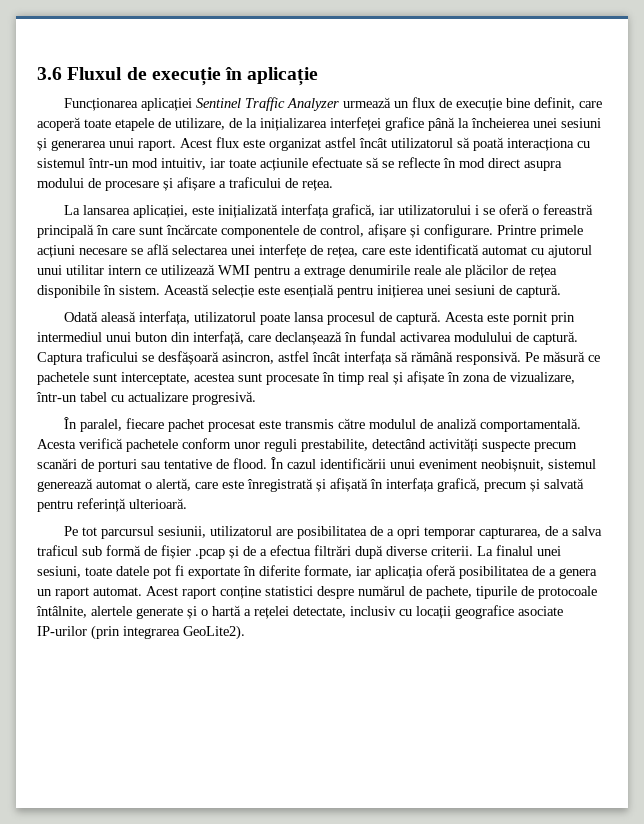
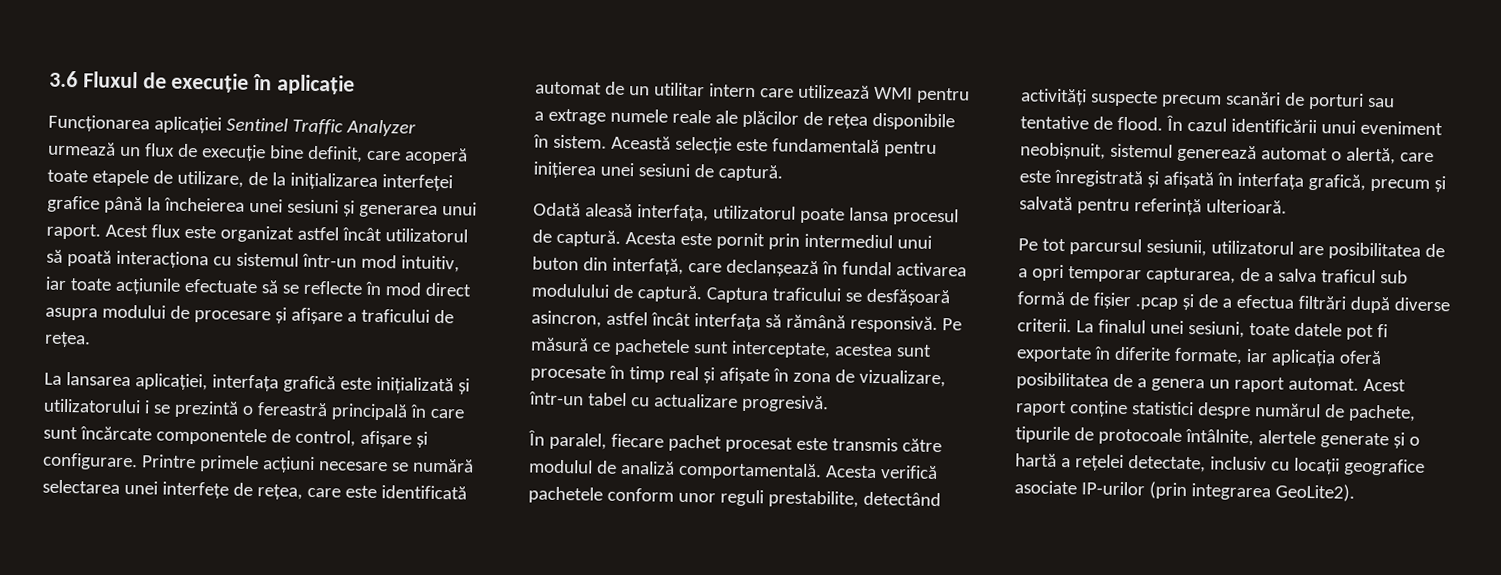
- La lansarea aplicației, este inițializată interfața grafică, iar utilizatorului i se oferă o fereastră principală în care sunt încărcate componentele de control, afișare și configurare.
+ La lansarea aplicației, interfața grafică este inițializată și utilizatorului i se prezintă o fereastră principală în care sunt încărcate componentele de control, afișare și configurare.
- Printre primele acțiuni necesare se află selectarea unei interfețe de rețea, care este identificată automat cu ajutorul unui utilitar intern ce utilizează WMI pentru a extrage denumirile reale ale plăcilor de rețea disponibile în sistem.
+ Printre primele acțiuni necesare se numără selectarea unei interfețe de rețea, care este identificată automat de un utilitar intern care utilizează WMI pentru a extrage numele reale ale plăcilor de rețea disponibile în sistem.
- Această selecție este esențială pentru inițierea unei sesiuni de captură.
+ Această selecție este fundamentală pentru inițierea unei sesiuni de captură.

